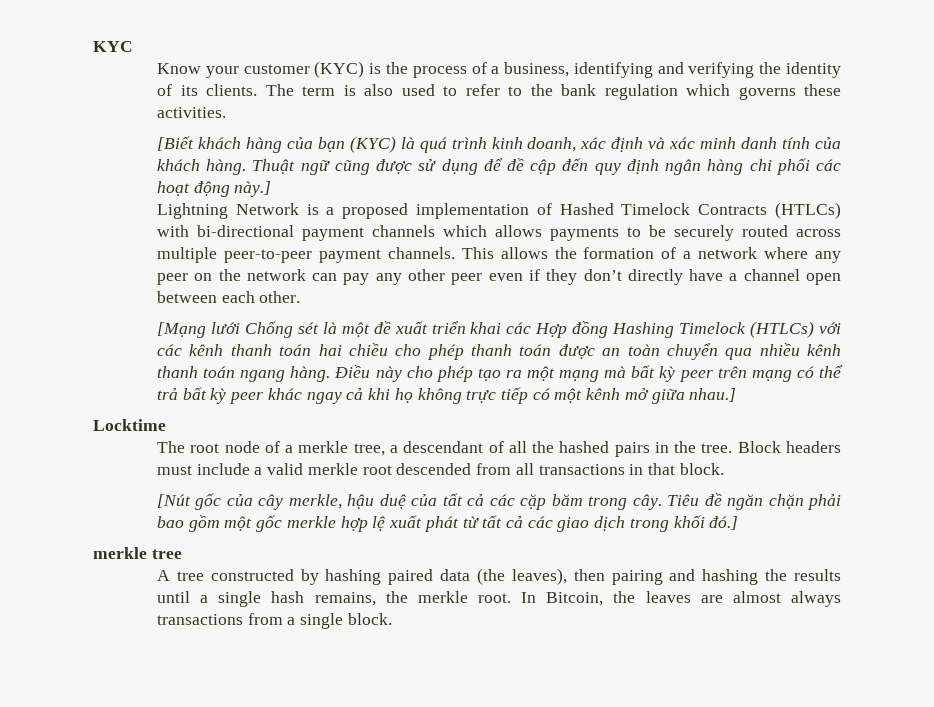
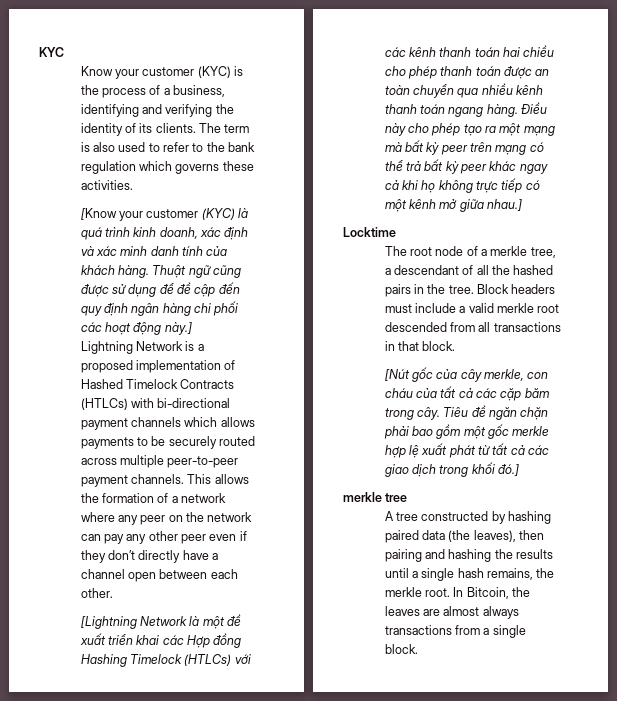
- [Biết khách hàng của bạn (KYC) là quá trình kinh doanh, xác định và xác minh danh tính của khách hàng.
+ [Know your customer (KYC) là quá trình kinh doanh, xác định và xác minh danh tính của khách hàng.
- [Mạng lưới Chống sét là một đề xuất triển khai các Hợp đồng Hashing Timelock (HTLCs) với các kênh thanh toán hai chiều cho phép thanh toán được an toàn chuyển qua nhiều kênh thanh toán ngang hàng.
+ [Lightning Network là một đề xuất triển khai các Hợp đồng Hashing Timelock (HTLCs) với các kênh thanh toán hai chiều cho phép thanh toán được an toàn chuyển qua nhiều kênh thanh toán ngang hàng.
- [Nút gốc của cây merkle, hậu duệ của tất cả các cặp băm trong cây.
+ [Nút gốc của cây merkle, con cháu của tất cả các cặp băm trong cây.

